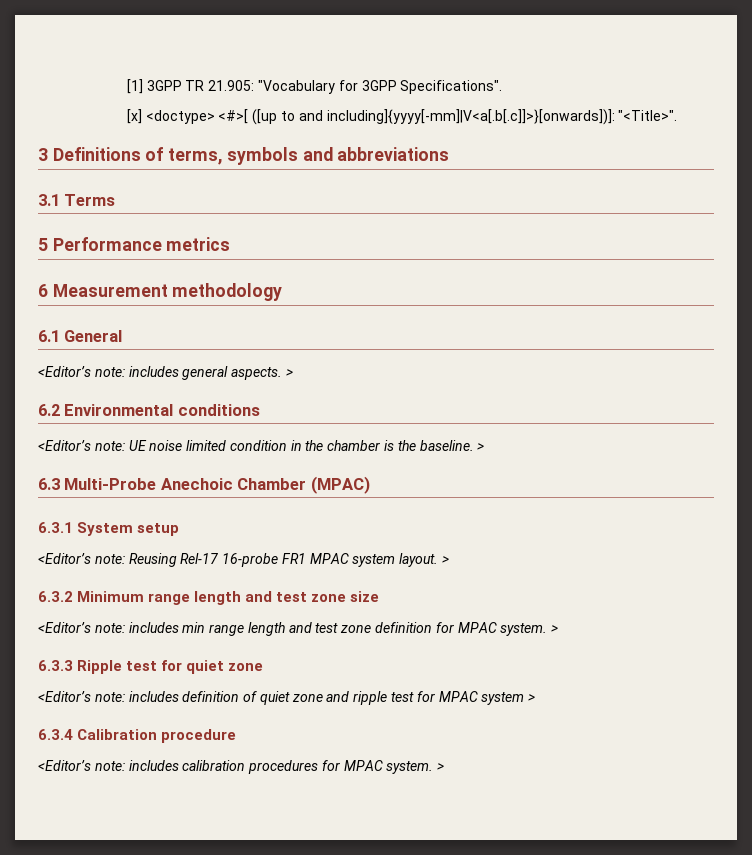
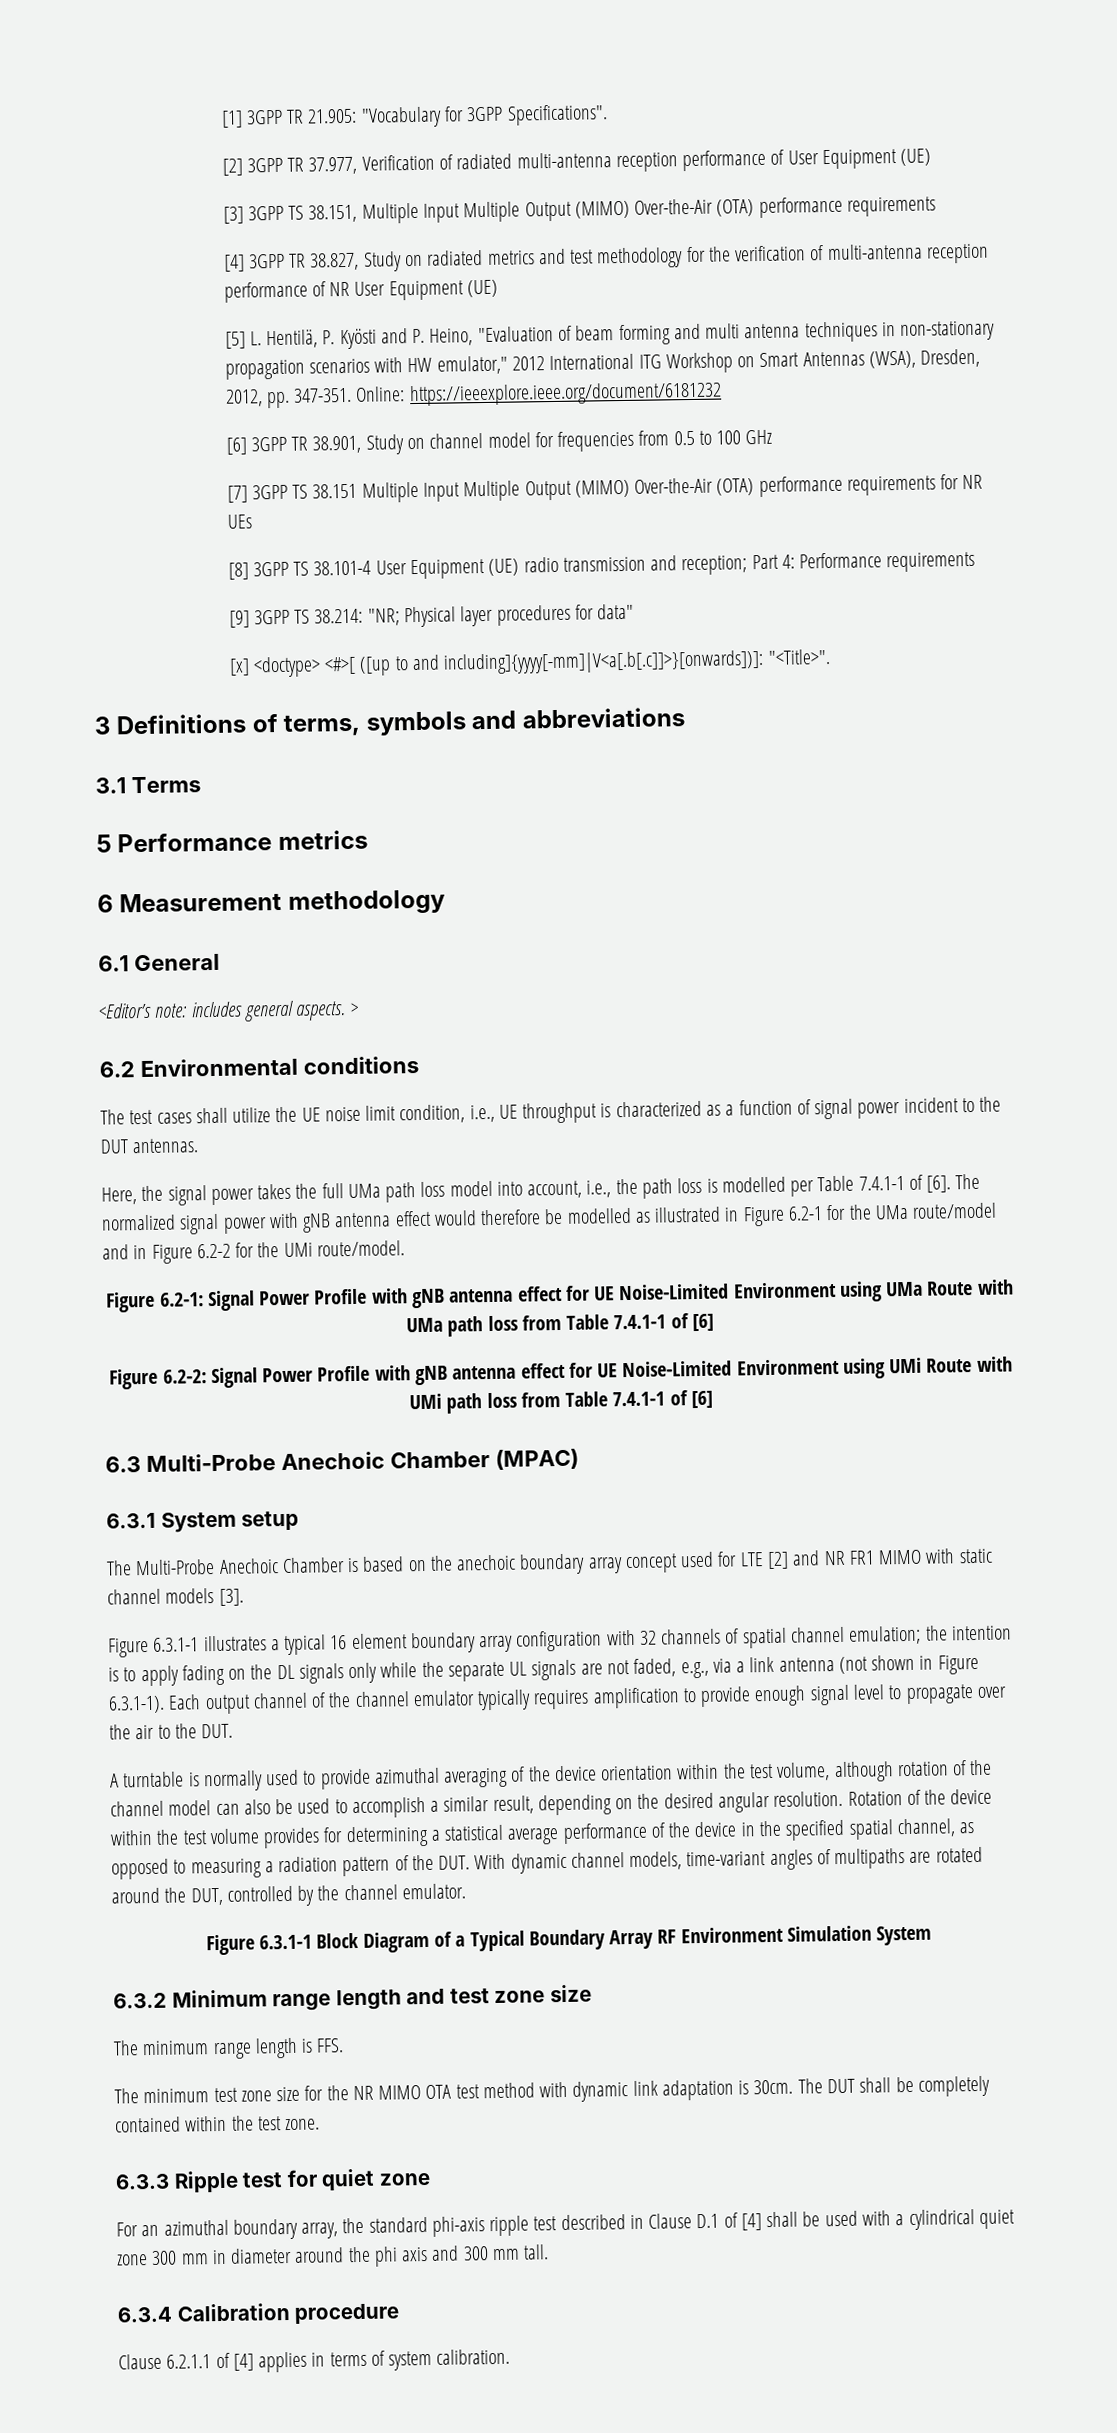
+ [2] 3GPP TR 37.977, Verification of radiated multi-antenna reception performance of User Equipment (UE)
+ [3] 3GPP TS 38.151, Multiple Input Multiple Output (MIMO) Over-the-Air (OTA) performance requirements
+ [4] 3GPP TR 38.827, Study on radiated metrics and test methodology for the verification of multi-antenna reception performance of NR User Equipment (UE)
+ [5] L. Hentilä, P. Kyösti and P. Heino, "Evaluation of beam forming and multi antenna techniques in non-stationary propagation scenarios with HW emulator," 2012 International ITG Workshop on Smart Antennas (WSA), Dresden, 2012, pp. 347-351. Online: https://ieeexplore.ieee.org/document/6181232
+ [6] 3GPP TR 38.901, Study on channel model for frequencies from 0.5 to 100 GHz
+ [7] 3GPP TS 38.151 Multiple Input Multiple Output (MIMO) Over-the-Air (OTA) performance requirements for NR UEs
+ [8] 3GPP TS 38.101-4 User Equipment (UE) radio transmission and reception; Part 4: Performance requirements
+ [9] 3GPP TS 38.214: "NR; Physical layer procedures for data"
- <Editor’s note: UE noise limited condition in the chamber is the baseline. >
+ The test cases shall utilize the UE noise limit condition, i.e., UE throughput is characterized as a function of signal power incident to the DUT antennas.
+ Here, the signal power takes the full UMa path loss model into account, i.e., the path loss is modelled per Table 7.4.1-1 of [6]. The normalized signal power with gNB antenna effect would therefore be modelled as illustrated in Figure 6.2-1 for the UMa route/model and in Figure 6.2-2 for the UMi route/model.
+ Figure 6.2-1: Signal Power Profile with gNB antenna effect for UE Noise-Limited Environment using UMa Route with UMa path loss from Table 7.4.1-1 of [6]
+ Figure 6.2-2: Signal Power Profile with gNB antenna effect for UE Noise-Limited Environment using UMi Route with UMi path loss from Table 7.4.1-1 of [6]
- <Editor’s note: Reusing Rel-17 16-probe FR1 MPAC system layout. >
+ The Multi-Probe Anechoic Chamber is based on the anechoic boundary array concept used for LTE [2] and NR FR1 MIMO with static channel models [3].
+ Figure 6.3.1-1 illustrates a typical 16 element boundary array configuration with 32 channels of spatial channel emulation; the intention is to apply fading on the DL signals only while the separate UL signals are not faded, e.g., via a link antenna (not shown in Figure 6.3.1-1). Each output channel of the channel emulator typically requires amplification to provide enough signal level to propagate over the air to the DUT.
+ A turntable is normally used to provide azimuthal averaging of the device orientation within the test volume, although rotation of the channel model can also be used to accomplish a similar result, depending on the desired angular resolution. Rotation of the device within the test volume provides for determining a statistical average performance of the device in the specified spatial channel, as opposed to measuring a radiation pattern of the DUT. With dynamic channel models, time-variant angles of multipaths are rotated around the DUT, controlled by the channel emulator.
+ Figure 6.3.1-1 Block Diagram of a Typical Boundary Array RF Environment Simulation System
- <Editor’s note: includes min range length and test zone definition for MPAC system. >
+ The minimum range length is FFS.
+ The minimum test zone size for the NR MIMO OTA test method with dynamic link adaptation is 30cm. The DUT shall be completely contained within the test zone.
- <Editor’s note: includes definition of quiet zone and ripple test for MPAC system >
+ For an azimuthal boundary array, the standard phi-axis ripple test described in Clause D.1 of [4] shall be used with a cylindrical quiet zone 300 mm in diameter around the phi axis and 300 mm tall.
  6.3.4 Calibration procedure
- <Editor’s note: includes calibration procedures for MPAC system. >
+ Clause 6.2.1.1 of [4] applies in terms of system calibration.

